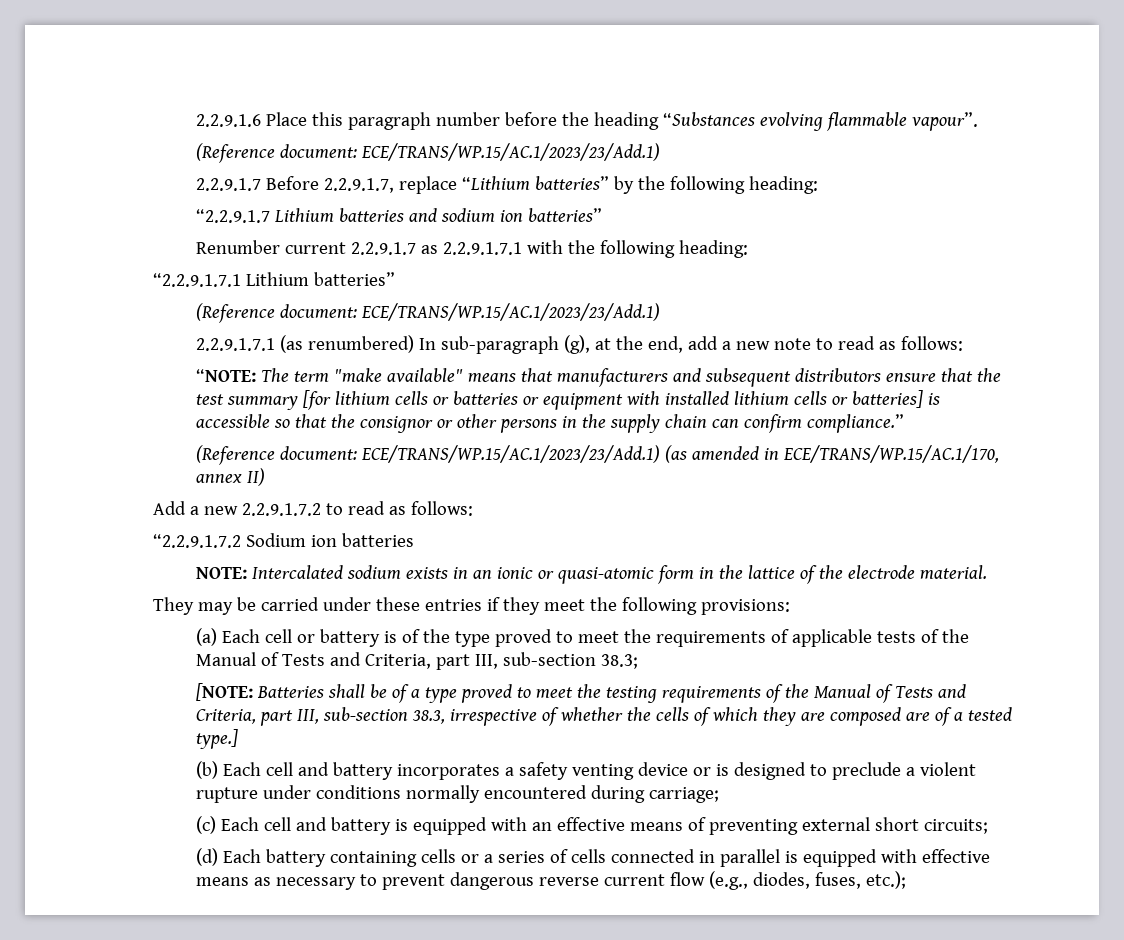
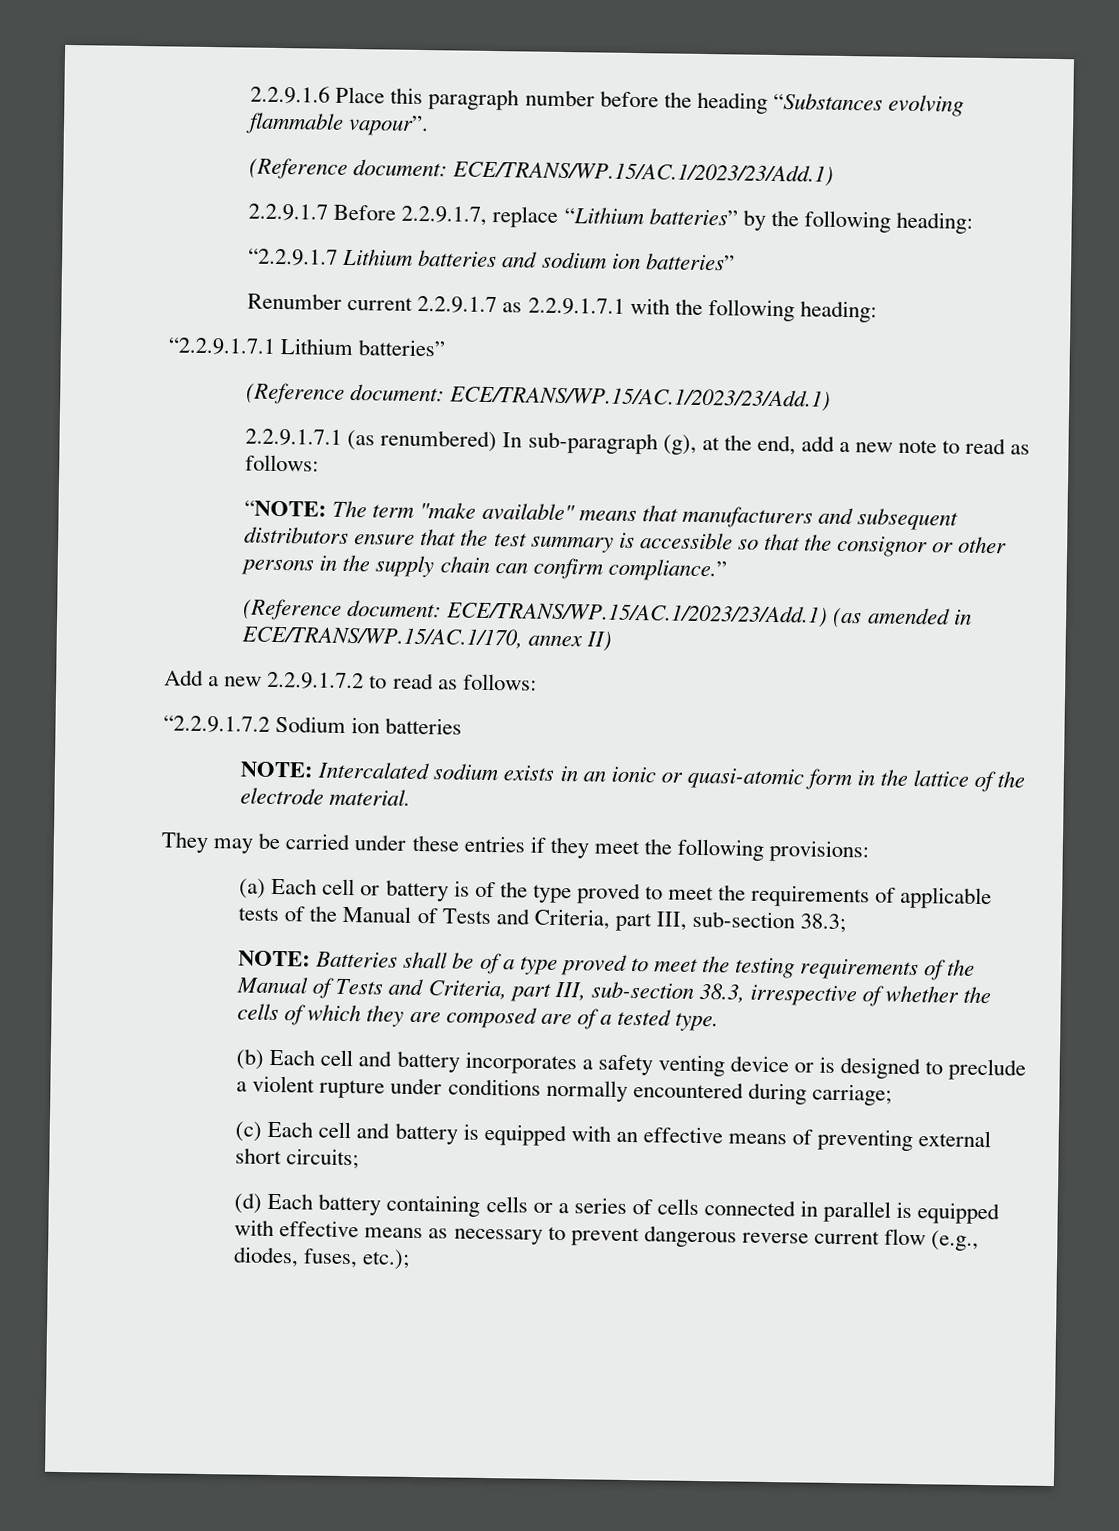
- “NOTE: The term "make available" means that manufacturers and subsequent distributors ensure that the test summary [for lithium cells or batteries or equipment with installed lithium cells or batteries] is accessible so that the consignor or other persons in the supply chain can confirm compliance.”
+ “NOTE: The term "make available" means that manufacturers and subsequent distributors ensure that the test summary is accessible so that the consignor or other persons in the supply chain can confirm compliance.”
- [NOTE: Batteries shall be of a type proved to meet the testing requirements of the Manual of Tests and Criteria, part III, sub-section 38.3, irrespective of whether the cells of which they are composed are of a tested type.]
+ NOTE: Batteries shall be of a type proved to meet the testing requirements of the Manual of Tests and Criteria, part III, sub-section 38.3, irrespective of whether the cells of which they are composed are of a tested type.

